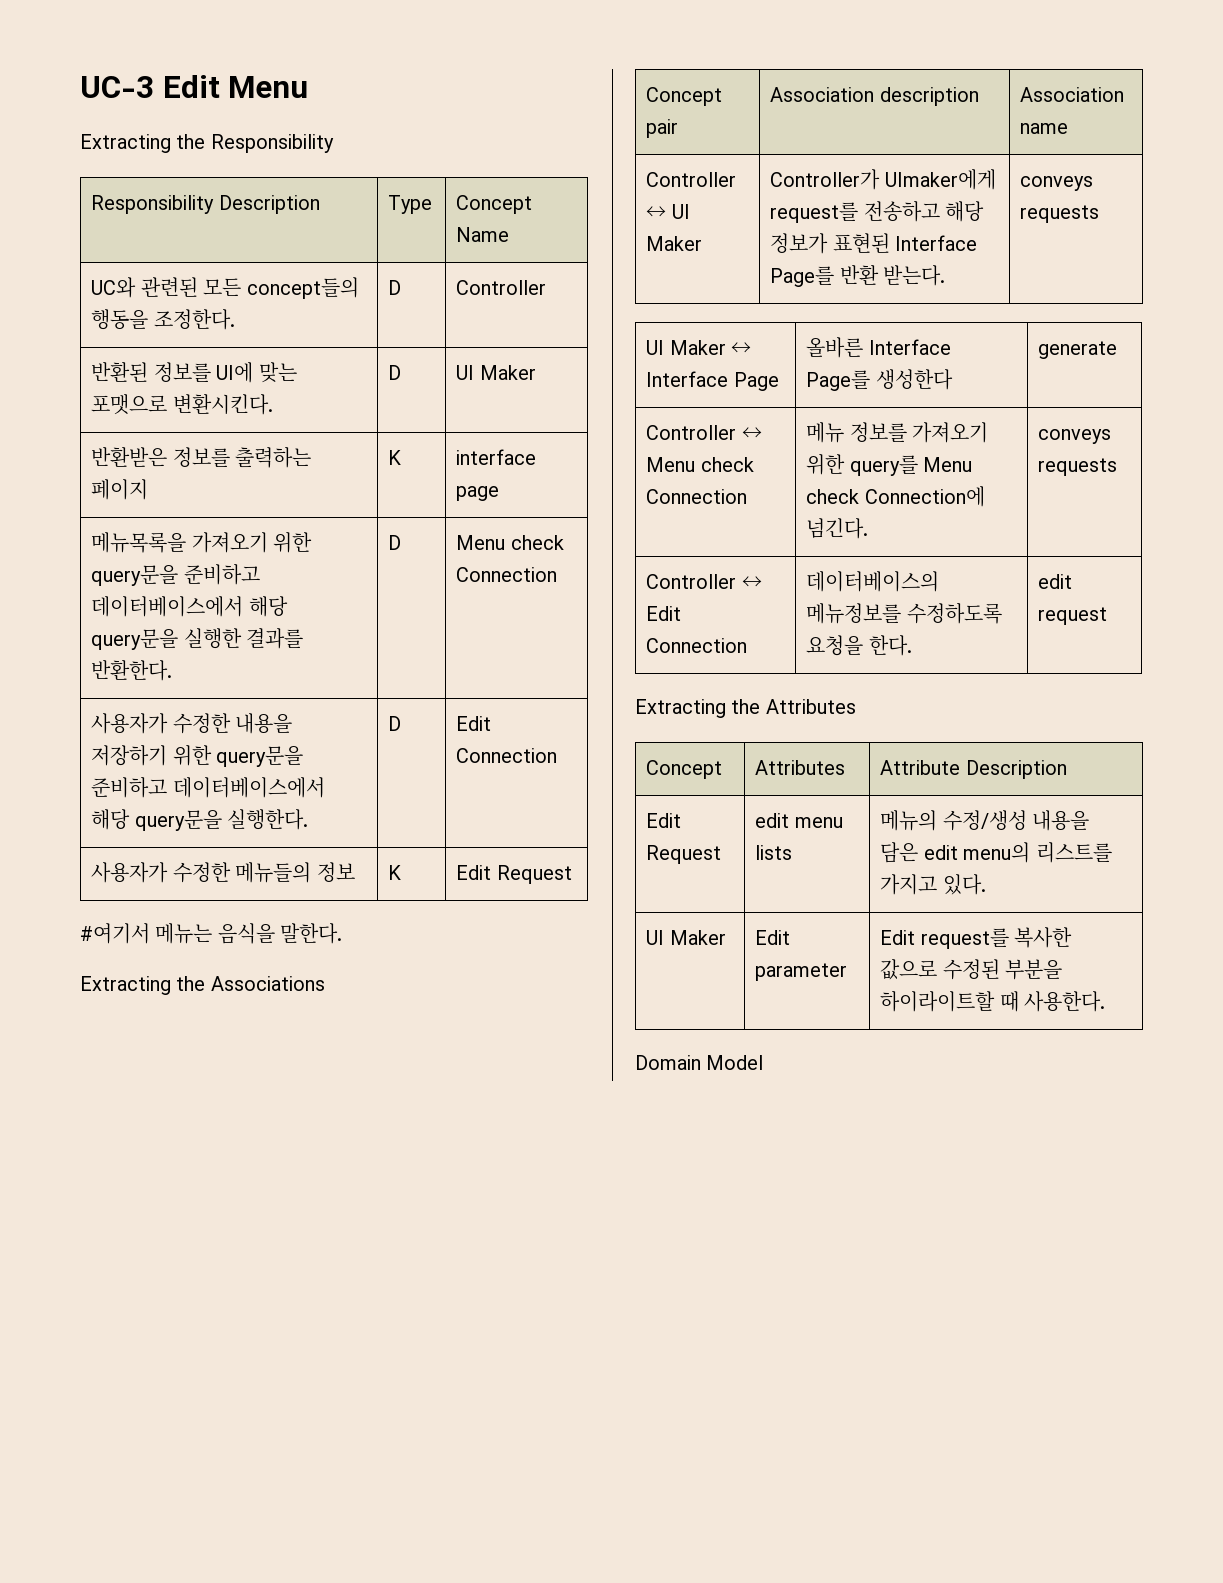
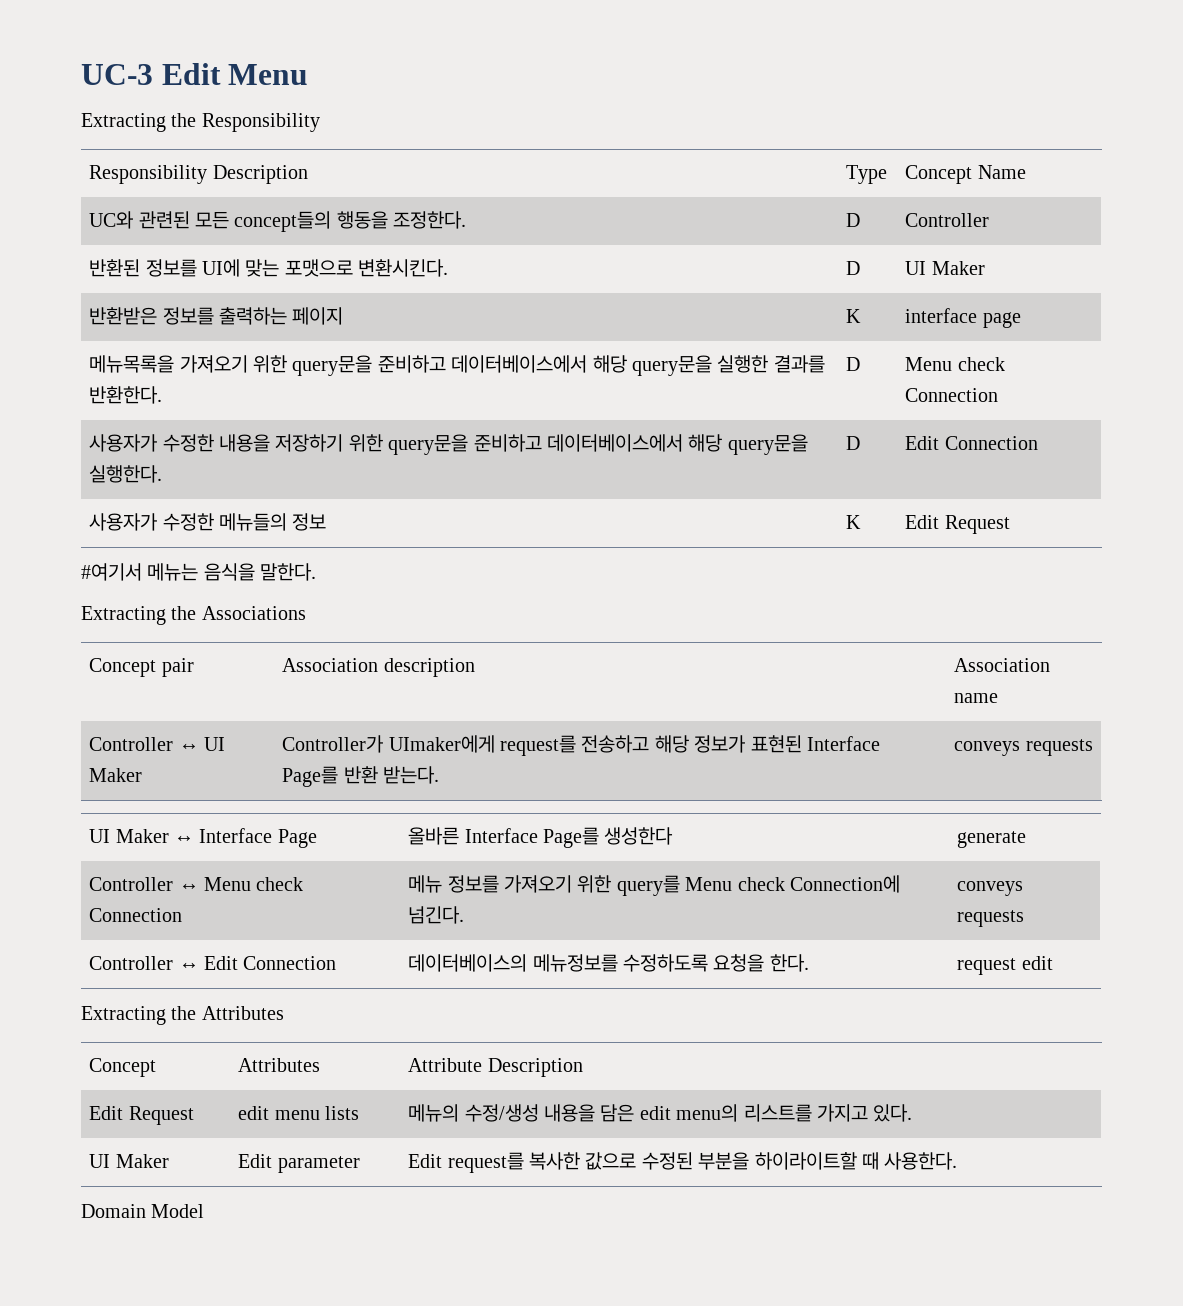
- Controller ↔ Edit Connection | 데이터베이스의 메뉴정보를 수정하도록 요청을 한다. | edit request
+ Controller ↔ Edit Connection | 데이터베이스의 메뉴정보를 수정하도록 요청을 한다. | request edit

